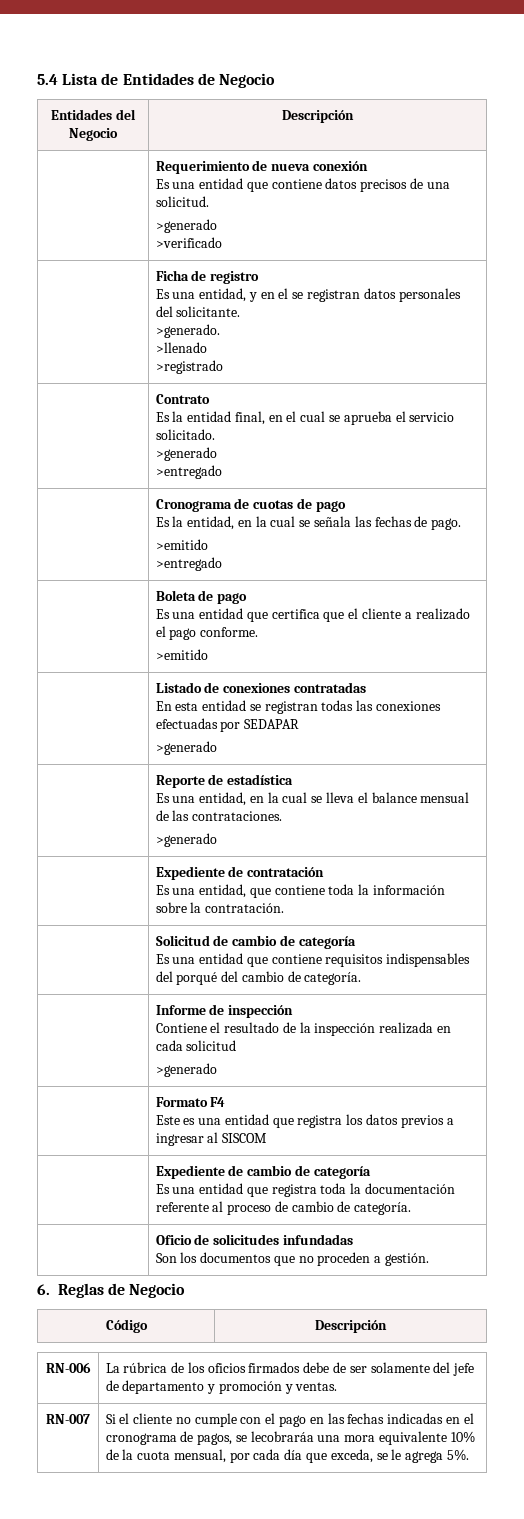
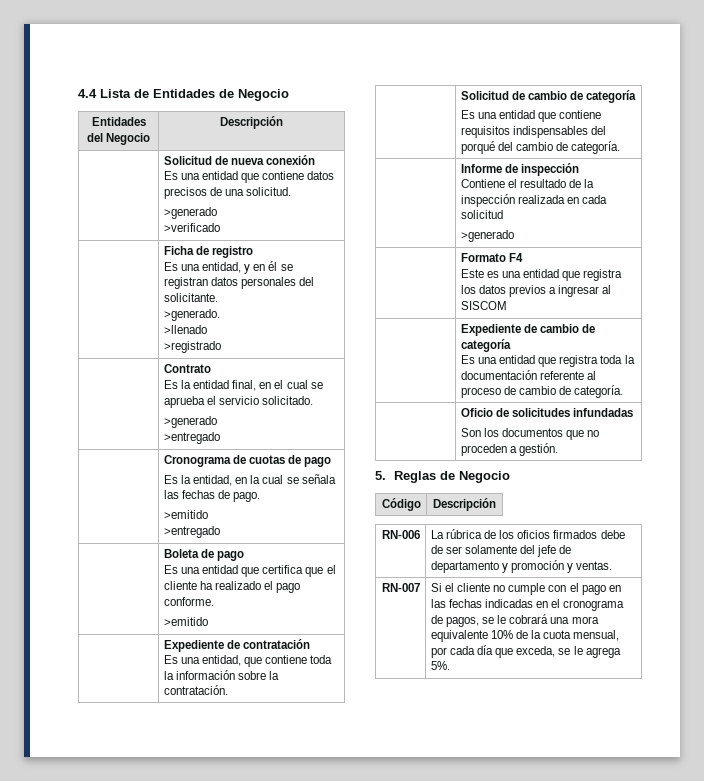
- 5.4 Lista de Entidades de Negocio
+ 4.4 Lista de Entidades de Negocio
- | Requerimiento de nueva conexión
+ | Solicitud de nueva conexión
  | Ficha de registro
- Es una entidad, y en el se registran datos personales del solicitante.
+ Es una entidad, y en él se registran datos personales del solicitante.
  | Boleta de pago
- Es una entidad que certifica que el cliente a realizado el pago conforme.
+ Es una entidad que certifica que el cliente ha realizado el pago conforme.
- | Listado de conexiones contratadas
- En esta entidad se registran todas las conexiones efectuadas por SEDAPAR
- >generado
- | Reporte de estadística
- Es una entidad, en la cual se lleva el balance mensual de las contrataciones.
- >generado
- 6. Reglas de Negocio
+ 5. Reglas de Negocio
- RN-007 | Si el cliente no cumple con el pago en las fechas indicadas en el cronograma de pagos, se lecobraráa una mora equivalente 10% de la cuota mensual, por cada día que exceda, se le agrega 5%.
+ RN-007 | Si el cliente no cumple con el pago en las fechas indicadas en el cronograma de pagos, se le cobrará una mora equivalente 10% de la cuota mensual, por cada día que exceda, se le agrega 5%.

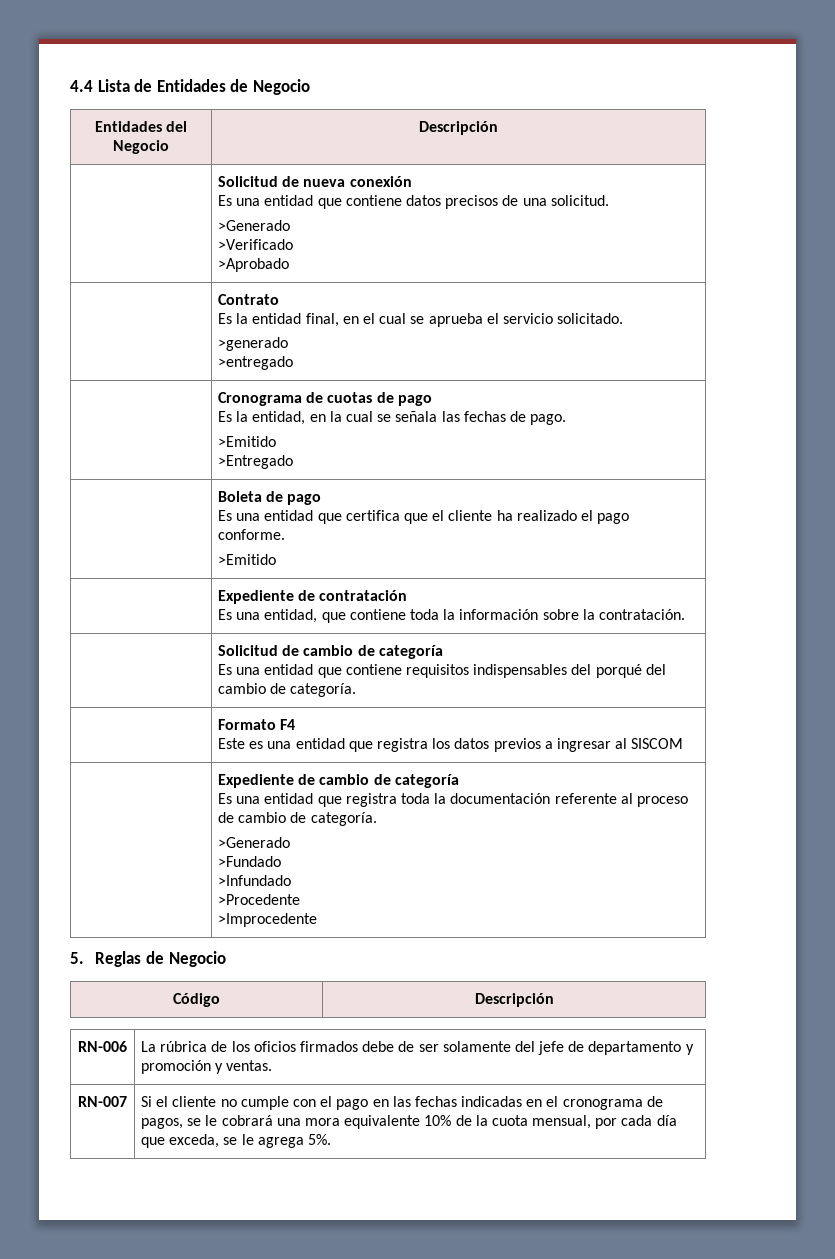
  | Solicitud de nueva conexión
  Es una entidad que contiene datos precisos de una solicitud.
- >generado
- >verificado
- | Ficha de registro
- Es una entidad, y en él se registran datos personales del solicitante.
- >generado.
- >llenado
- >registrado
+ >Generado
+ >Verificado
+ >Aprobado
  | Cronograma de cuotas de pago
  Es la entidad, en la cual se señala las fechas de pago.
- >emitido
- >entregado
+ >Emitido
+ >Entregado
  | Boleta de pago
  Es una entidad que certifica que el cliente ha realizado el pago conforme.
- >emitido
+ >Emitido
- | Informe de inspección
- Contiene el resultado de la inspección realizada en cada solicitud
- >generado
  | Expediente de cambio de categoría
  Es una entidad que registra toda la documentación referente al proceso de cambio de categoría.
- | Oficio de solicitudes infundadas
- Son los documentos que no proceden a gestión.
+ >Generado
+ >Fundado
+ >Infundado
+ >Procedente
+ >Improcedente

